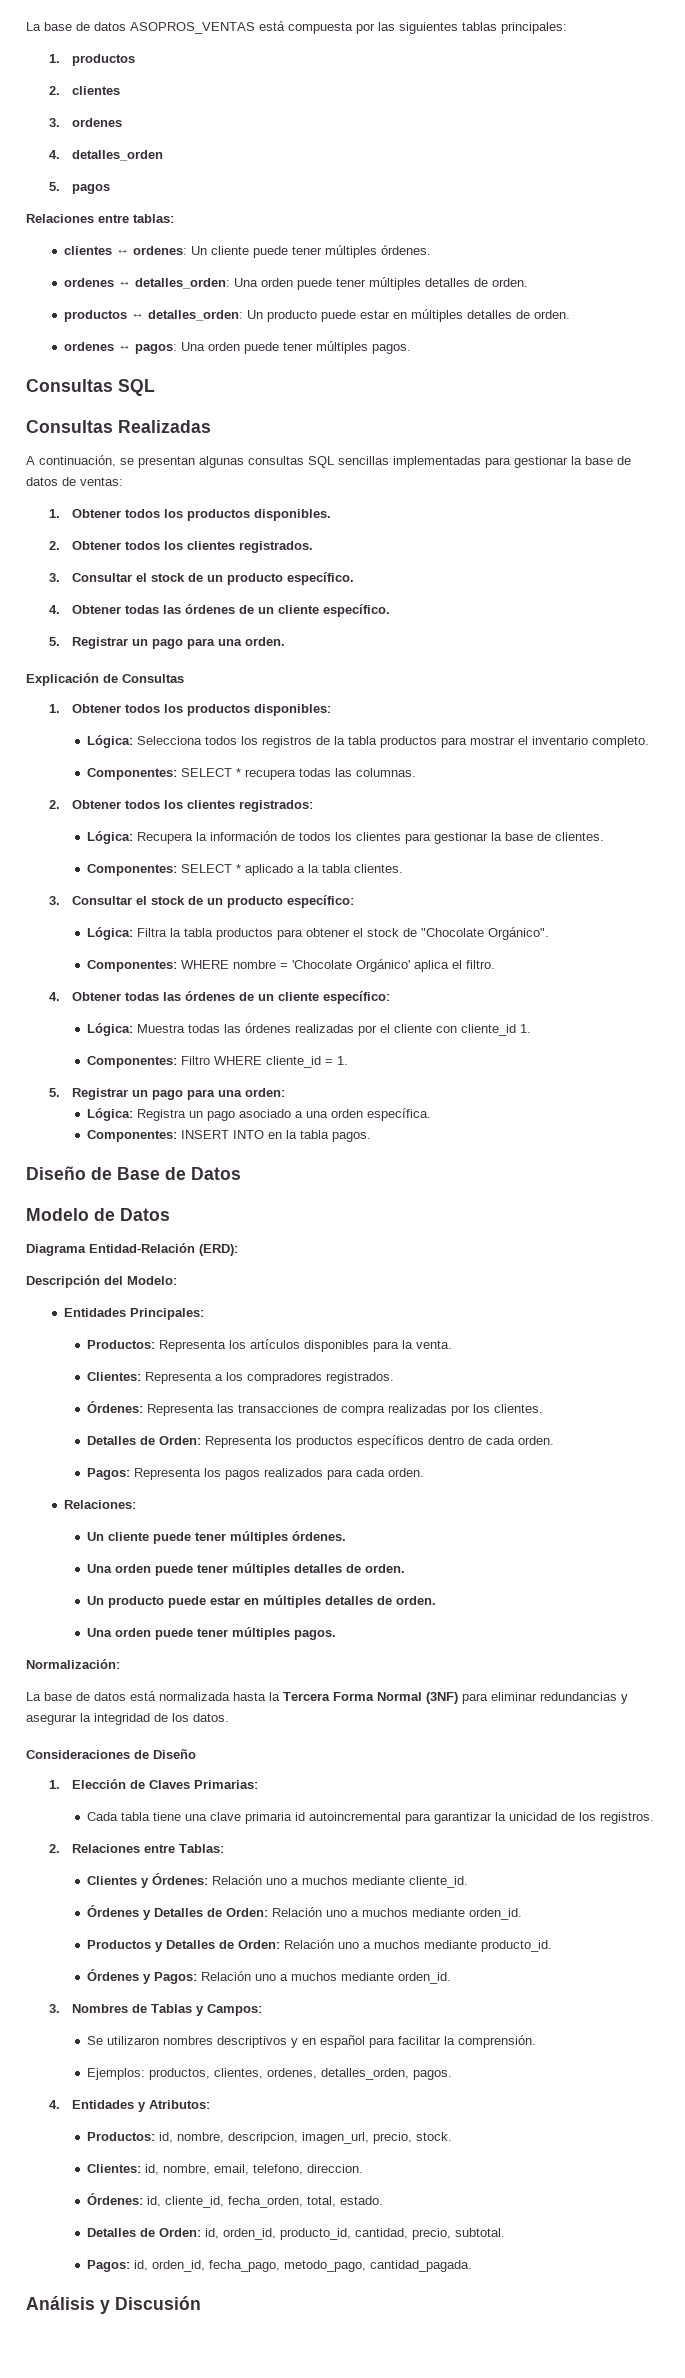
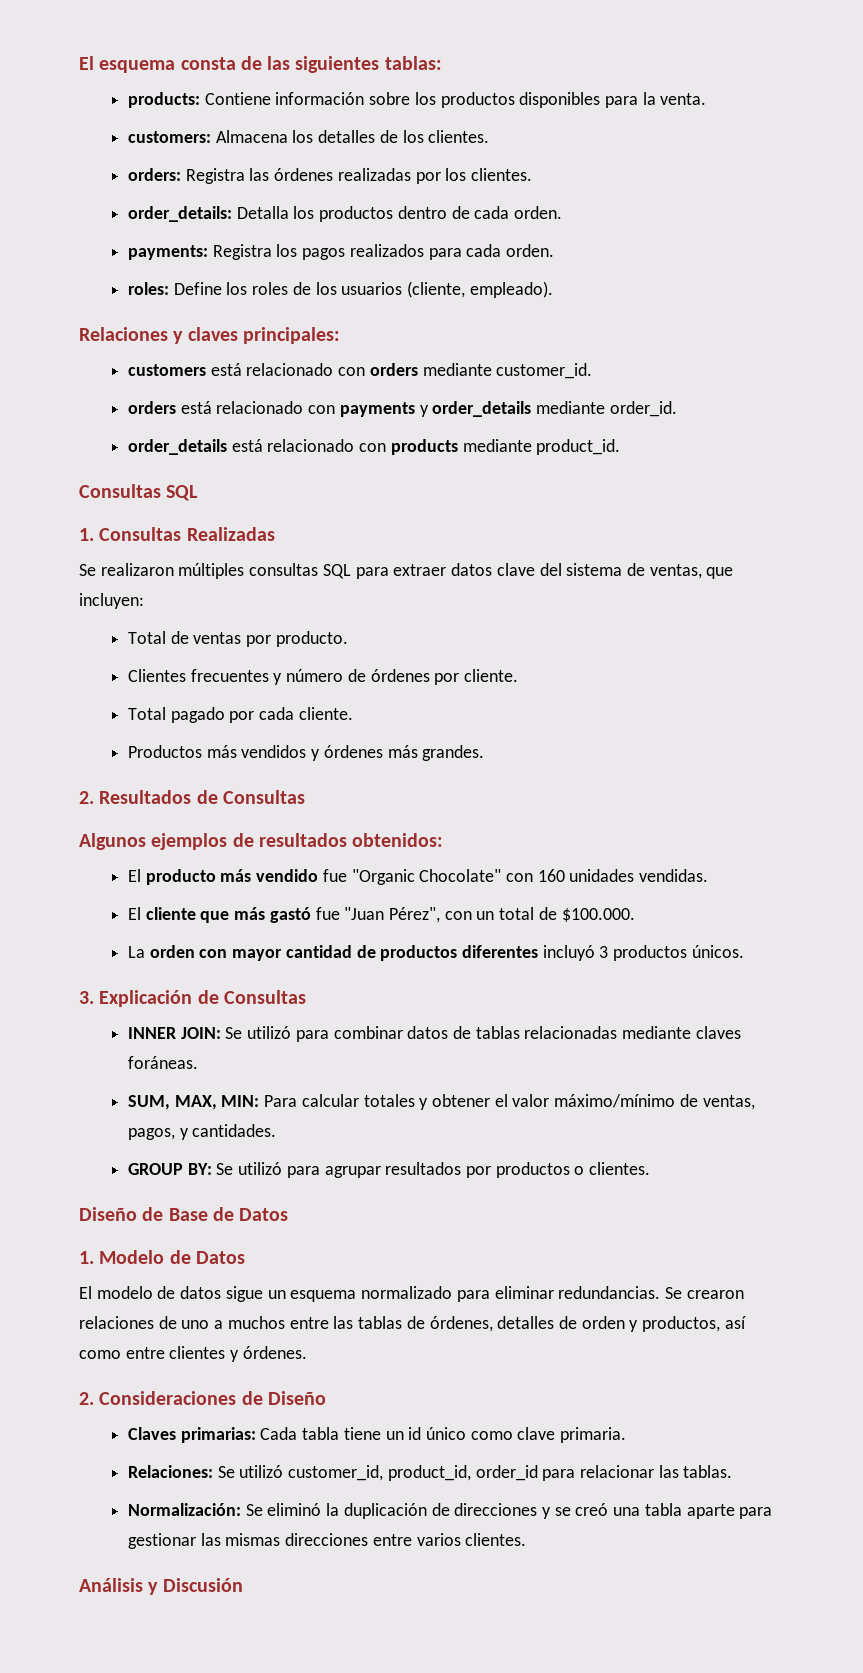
- La base de datos ASOPROS_VENTAS está compuesta por las siguientes tablas principales:
- 1. productos
- 2. clientes
- 3. ordenes
- 4. detalles_orden
- 5. pagos
- Relaciones entre tablas:
- clientes ↔ ordenes: Un cliente puede tener múltiples órdenes.
- ordenes ↔ detalles_orden: Una orden puede tener múltiples detalles de orden.
- productos ↔ detalles_orden: Un producto puede estar en múltiples detalles de orden.
- ordenes ↔ pagos: Una orden puede tener múltiples pagos.
+ El esquema consta de las siguientes tablas:
+ products: Contiene información sobre los productos disponibles para la venta.
+ customers: Almacena los detalles de los clientes.
+ orders: Registra las órdenes realizadas por los clientes.
+ order_details: Detalla los productos dentro de cada orden.
+ payments: Registra los pagos realizados para cada orden.
+ roles: Define los roles de los usuarios (cliente, empleado).
+ Relaciones y claves principales:
+ customers está relacionado con orders mediante customer_id.
+ orders está relacionado con payments y order_details mediante order_id.
+ order_details está relacionado con products mediante product_id.
- Consultas Realizadas
+ 1. Consultas Realizadas
- A continuación, se presentan algunas consultas SQL sencillas implementadas para gestionar la base de datos de ventas:
- 1. Obtener todos los productos disponibles.
- 2. Obtener todos los clientes registrados.
- 3. Consultar el stock de un producto específico.
- 4. Obtener todas las órdenes de un cliente específico.
- 5. Registrar un pago para una orden.
- Explicación de Consultas
- 1. Obtener todos los productos disponibles:
- Lógica: Selecciona todos los registros de la tabla productos para mostrar el inventario completo.
- Componentes: SELECT * recupera todas las columnas.
- 2. Obtener todos los clientes registrados:
- Lógica: Recupera la información de todos los clientes para gestionar la base de clientes.
- Componentes: SELECT * aplicado a la tabla clientes.
- 3. Consultar el stock de un producto específico:
- Lógica: Filtra la tabla productos para obtener el stock de "Chocolate Orgánico".
- Componentes: WHERE nombre = 'Chocolate Orgánico' aplica el filtro.
- 4. Obtener todas las órdenes de un cliente específico:
- Lógica: Muestra todas las órdenes realizadas por el cliente con cliente_id 1.
- Componentes: Filtro WHERE cliente_id = 1.
- 5. Registrar un pago para una orden:
- Lógica: Registra un pago asociado a una orden específica.
- Componentes: INSERT INTO en la tabla pagos.
+ Se realizaron múltiples consultas SQL para extraer datos clave del sistema de ventas, que incluyen:
+ Total de ventas por producto.
+ Clientes frecuentes y número de órdenes por cliente.
+ Total pagado por cada cliente.
+ Productos más vendidos y órdenes más grandes.
+ 2. Resultados de Consultas
+ Algunos ejemplos de resultados obtenidos:
+ El producto más vendido fue "Organic Chocolate" con 160 unidades vendidas.
+ El cliente que más gastó fue "Juan Pérez", con un total de $100.000.
+ La orden con mayor cantidad de productos diferentes incluyó 3 productos únicos.
+ 3. Explicación de Consultas
+ INNER JOIN: Se utilizó para combinar datos de tablas relacionadas mediante claves foráneas.
+ SUM, MAX, MIN: Para calcular totales y obtener el valor máximo/mínimo de ventas, pagos, y cantidades.
+ GROUP BY: Se utilizó para agrupar resultados por productos o clientes.
- Modelo de Datos
+ 1. Modelo de Datos
- Diagrama Entidad-Relación (ERD):
- Descripción del Modelo:
- Entidades Principales:
- Productos: Representa los artículos disponibles para la venta.
- Clientes: Representa a los compradores registrados.
- Órdenes: Representa las transacciones de compra realizadas por los clientes.
- Detalles de Orden: Representa los productos específicos dentro de cada orden.
- Pagos: Representa los pagos realizados para cada orden.
- Relaciones:
- Un cliente puede tener múltiples órdenes.
- Una orden puede tener múltiples detalles de orden.
- Un producto puede estar en múltiples detalles de orden.
- Una orden puede tener múltiples pagos.
- Normalización:
- La base de datos está normalizada hasta la Tercera Forma Normal (3NF) para eliminar redundancias y asegurar la integridad de los datos.
- Consideraciones de Diseño
- 1. Elección de Claves Primarias:
- Cada tabla tiene una clave primaria id autoincremental para garantizar la unicidad de los registros.
- 2. Relaciones entre Tablas:
- Clientes y Órdenes: Relación uno a muchos mediante cliente_id.
- Órdenes y Detalles de Orden: Relación uno a muchos mediante orden_id.
- Productos y Detalles de Orden: Relación uno a muchos mediante producto_id.
- Órdenes y Pagos: Relación uno a muchos mediante orden_id.
- 3. Nombres de Tablas y Campos:
- Se utilizaron nombres descriptivos y en español para facilitar la comprensión.
- Ejemplos: productos, clientes, ordenes, detalles_orden, pagos.
- 4. Entidades y Atributos:
- Productos: id, nombre, descripcion, imagen_url, precio, stock.
- Clientes: id, nombre, email, telefono, direccion.
- Órdenes: id, cliente_id, fecha_orden, total, estado.
- Detalles de Orden: id, orden_id, producto_id, cantidad, precio, subtotal.
- Pagos: id, orden_id, fecha_pago, metodo_pago, cantidad_pagada.
+ El modelo de datos sigue un esquema normalizado para eliminar redundancias. Se crearon relaciones de uno a muchos entre las tablas de órdenes, detalles de orden y productos, así como entre clientes y órdenes.
+ 2. Consideraciones de Diseño
+ Claves primarias: Cada tabla tiene un id único como clave primaria.
+ Relaciones: Se utilizó customer_id, product_id, order_id para relacionar las tablas.
+ Normalización: Se eliminó la duplicación de direcciones y se creó una tabla aparte para gestionar las mismas direcciones entre varios clientes.

